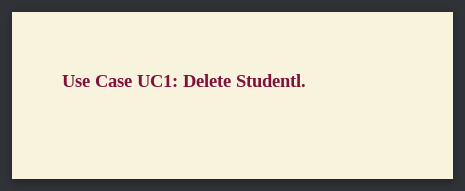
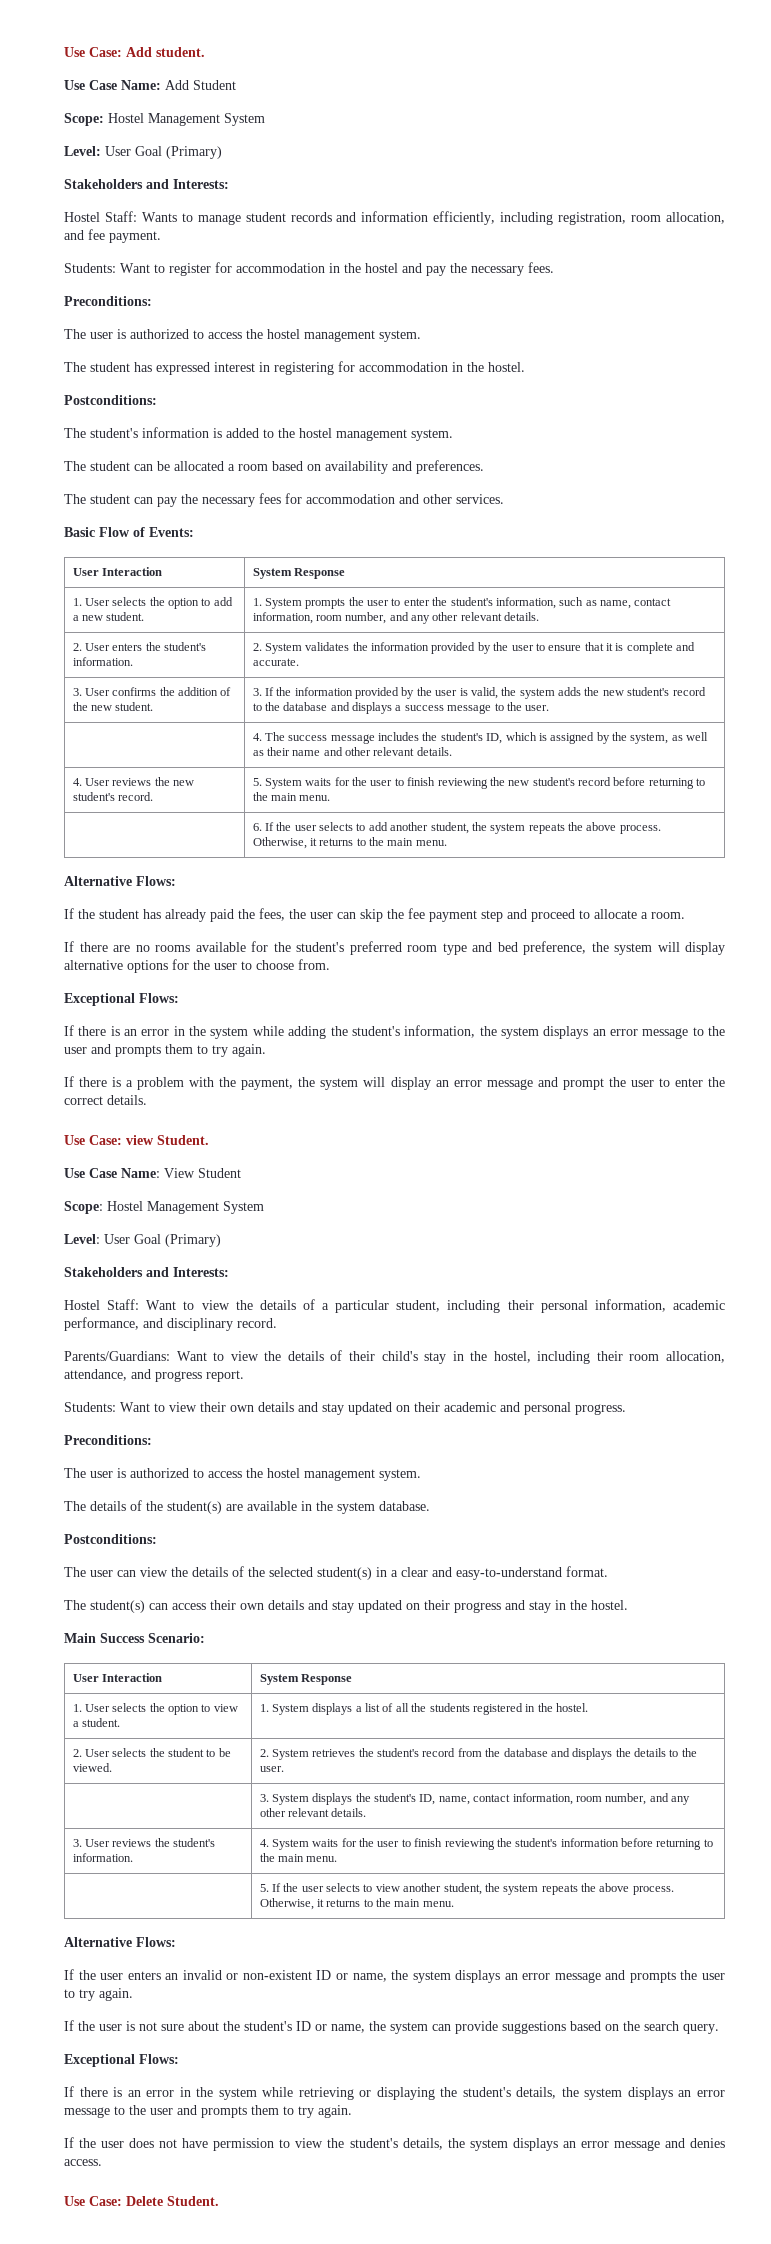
- Use Case UC1: Delete Studentl.
+ Use Case: Add student.
+ Use Case Name: Add Student
+ Scope: Hostel Management System
+ Level: User Goal (Primary)
+ Stakeholders and Interests:
+ Hostel Staff: Wants to manage student records and information efficiently, including registration, room allocation, and fee payment.
+ Students: Want to register for accommodation in the hostel and pay the necessary fees.
+ Preconditions:
+ The user is authorized to access the hostel management system.
+ The student has expressed interest in registering for accommodation in the hostel.
+ Postconditions:
+ The student's information is added to the hostel management system.
+ The student can be allocated a room based on availability and preferences.
+ The student can pay the necessary fees for accommodation and other services.
+ Basic Flow of Events:
+ User Interaction | System Response
+ 1. User selects the option to add a new student. | 1. System prompts the user to enter the student's information, such as name, contact information, room number, and any other relevant details.
+ 2. User enters the student's information. | 2. System validates the information provided by the user to ensure that it is complete and accurate.
+ 3. User confirms the addition of the new student. | 3. If the information provided by the user is valid, the system adds the new student's record to the database and displays a success message to the user.
+ | 4. The success message includes the student's ID, which is assigned by the system, as well as their name and other relevant details.
+ 4. User reviews the new student's record. | 5. System waits for the user to finish reviewing the new student's record before returning to the main menu.
+ | 6. If the user selects to add another student, the system repeats the above process. Otherwise, it returns to the main menu.
+ Alternative Flows:
+ If the student has already paid the fees, the user can skip the fee payment step and proceed to allocate a room.
+ If there are no rooms available for the student's preferred room type and bed preference, the system will display alternative options for the user to choose from.
+ Exceptional Flows:
+ If there is an error in the system while adding the student's information, the system displays an error message to the user and prompts them to try again.
+ If there is a problem with the payment, the system will display an error message and prompt the user to enter the correct details.
+ Use Case: view Student.
+ Use Case Name: View Student
+ Scope: Hostel Management System
+ Level: User Goal (Primary)
+ Stakeholders and Interests:
+ Hostel Staff: Want to view the details of a particular student, including their personal information, academic performance, and disciplinary record.
+ Parents/Guardians: Want to view the details of their child's stay in the hostel, including their room allocation, attendance, and progress report.
+ Students: Want to view their own details and stay updated on their academic and personal progress.
+ Preconditions:
+ The user is authorized to access the hostel management system.
+ The details of the student(s) are available in the system database.
+ Postconditions:
+ The user can view the details of the selected student(s) in a clear and easy-to-understand format.
+ The student(s) can access their own details and stay updated on their progress and stay in the hostel.
+ Main Success Scenario:
+ User Interaction | System Response
+ 1. User selects the option to view a student. | 1. System displays a list of all the students registered in the hostel.
+ 2. User selects the student to be viewed. | 2. System retrieves the student's record from the database and displays the details to the user.
+ | 3. System displays the student's ID, name, contact information, room number, and any other relevant details.
+ 3. User reviews the student's information. | 4. System waits for the user to finish reviewing the student's information before returning to the main menu.
+ | 5. If the user selects to view another student, the system repeats the above process. Otherwise, it returns to the main menu.
+ Alternative Flows:
+ If the user enters an invalid or non-existent ID or name, the system displays an error message and prompts the user to try again.
+ If the user is not sure about the student's ID or name, the system can provide suggestions based on the search query.
+ Exceptional Flows:
+ If there is an error in the system while retrieving or displaying the student's details, the system displays an error message to the user and prompts them to try again.
+ If the user does not have permission to view the student's details, the system displays an error message and denies access.
+ Use Case: Delete Student.

